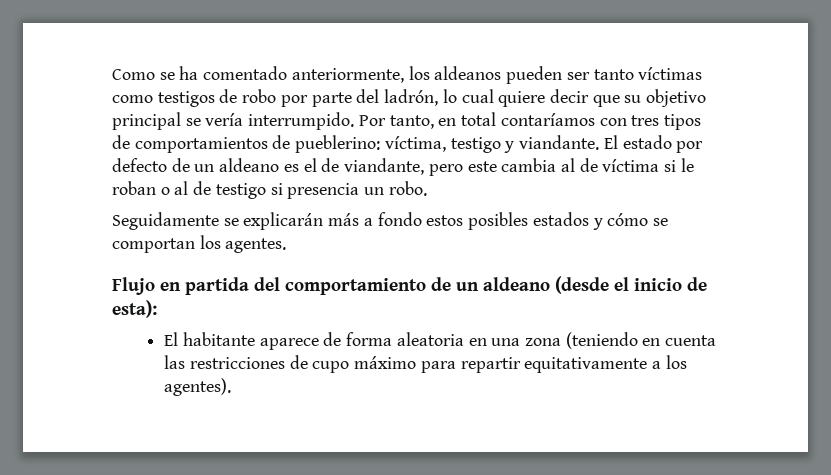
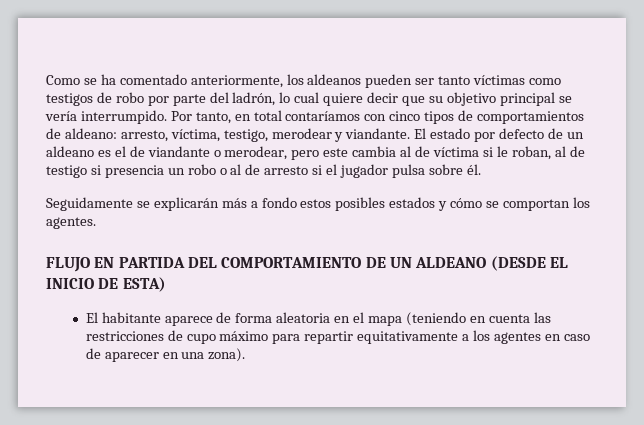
- Por tanto, en total contaríamos con tres tipos de comportamientos de pueblerino: víctima, testigo y viandante.
+ Por tanto, en total contaríamos con cinco tipos de comportamientos de aldeano: arresto, víctima, testigo, merodear y viandante.
- El estado por defecto de un aldeano es el de viandante, pero este cambia al de víctima si le roban o al de testigo si presencia un robo.
+ El estado por defecto de un aldeano es el de viandante o merodear, pero este cambia al de víctima si le roban, al de testigo si presencia un robo o al de arresto si el jugador pulsa sobre él.
- Flujo en partida del comportamiento de un aldeano (desde el inicio de esta):
+ FLUJO EN PARTIDA DEL COMPORTAMIENTO DE UN ALDEANO (DESDE EL INICIO DE ESTA)
- El habitante aparece de forma aleatoria en una zona (teniendo en cuenta las restricciones de cupo máximo para repartir equitativamente a los agentes).
+ El habitante aparece de forma aleatoria en el mapa (teniendo en cuenta las restricciones de cupo máximo para repartir equitativamente a los agentes en caso de aparecer en una zona).

